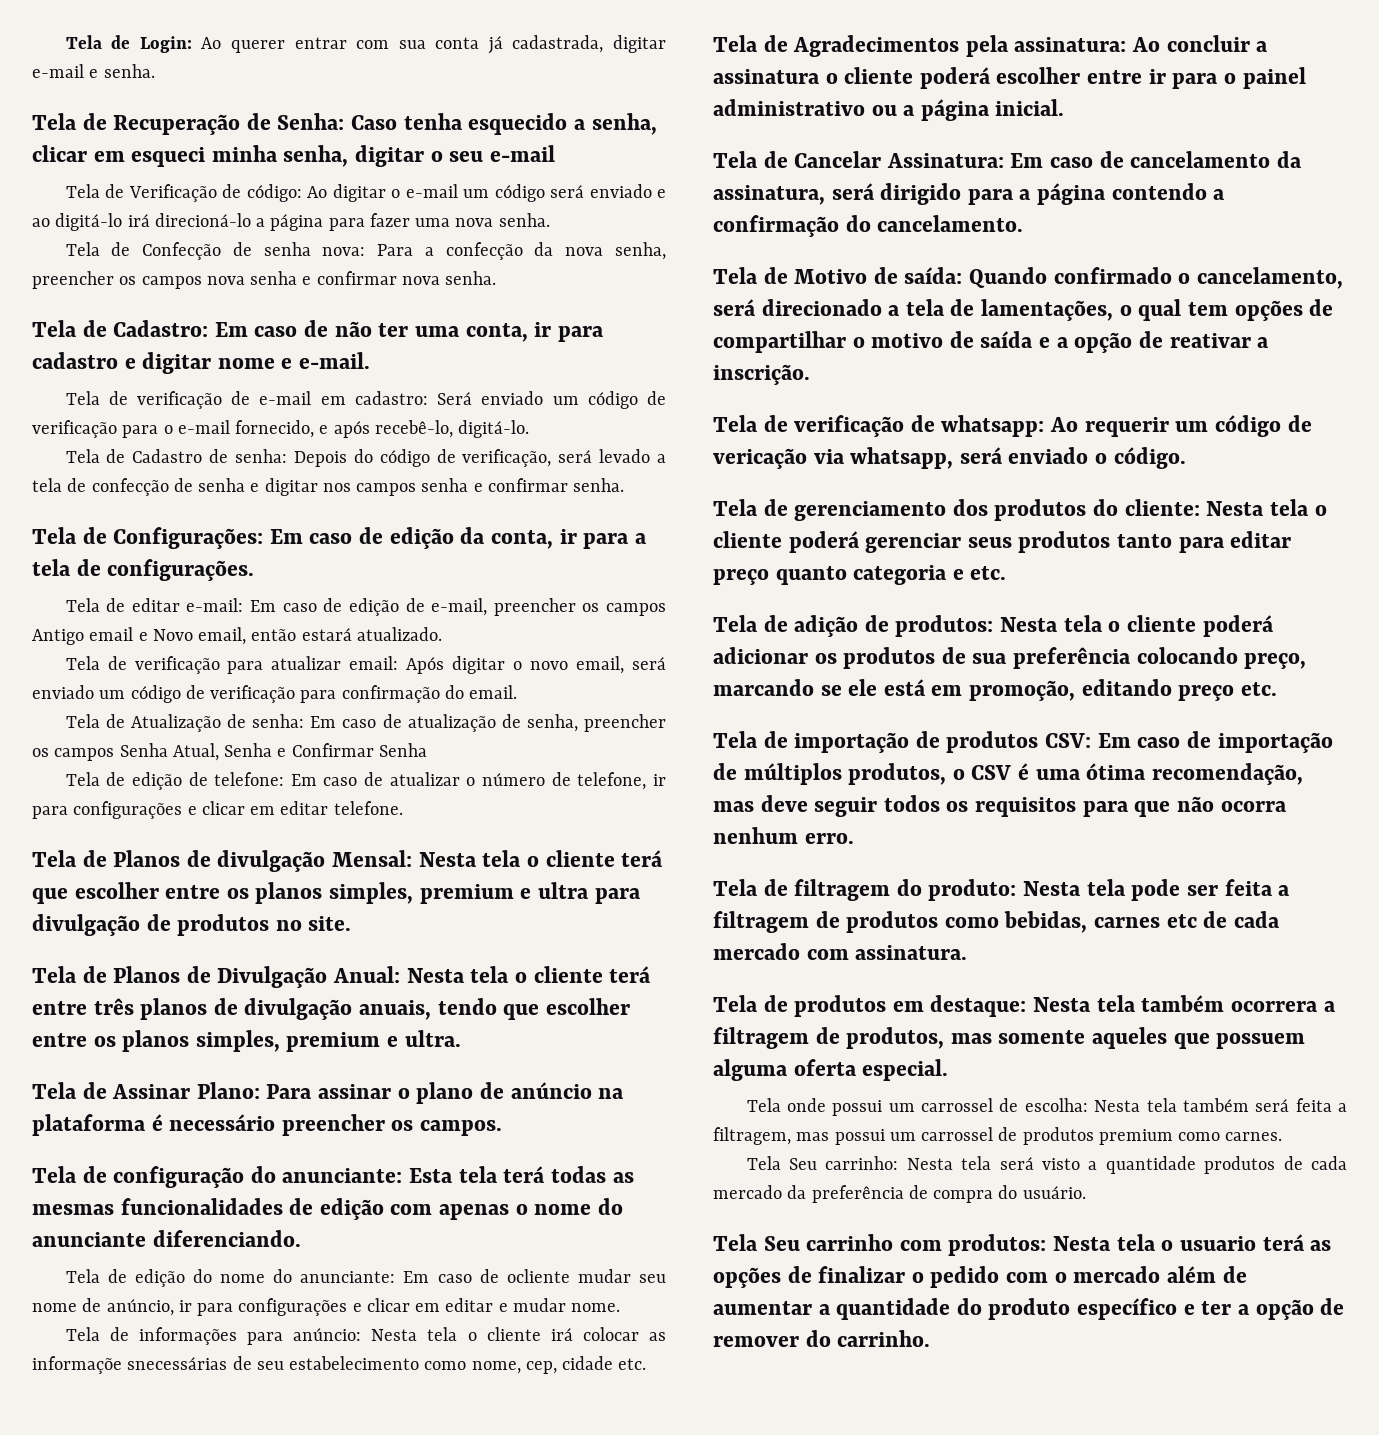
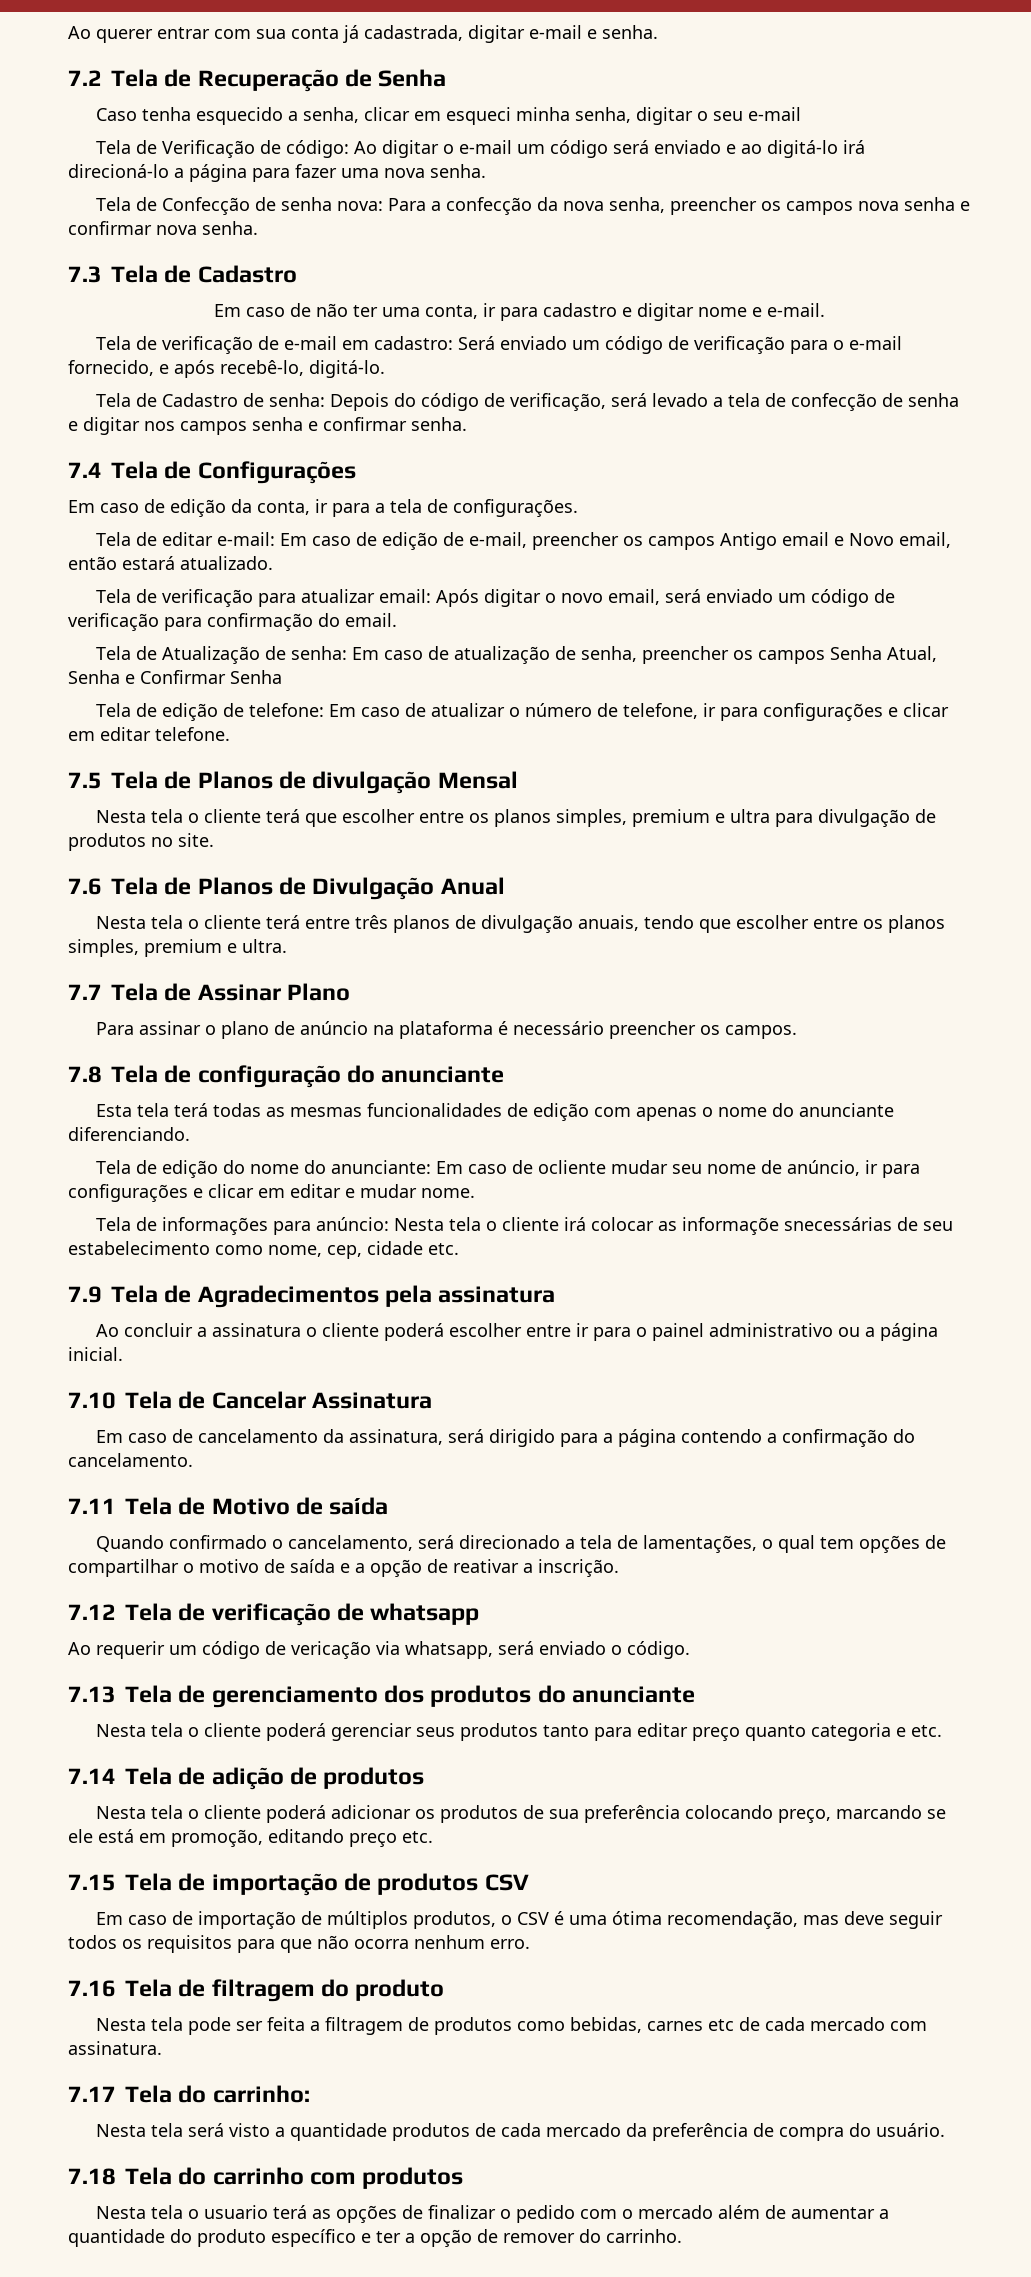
- Tela de Login: Ao querer entrar com sua conta já cadastrada, digitar e-mail e senha.
+ Ao querer entrar com sua conta já cadastrada, digitar e-mail e senha.
- Tela de Recuperação de Senha: Caso tenha esquecido a senha, clicar em esqueci minha senha, digitar o seu e-mail
+ 7.2 Tela de Recuperação de Senha
+ Caso tenha esquecido a senha, clicar em esqueci minha senha, digitar o seu e-mail
- Tela de Cadastro: Em caso de não ter uma conta, ir para cadastro e digitar nome e e-mail.
+ 7.3 Tela de Cadastro
+ Em caso de não ter uma conta, ir para cadastro e digitar nome e e-mail.
- Tela de Configurações: Em caso de edição da conta, ir para a tela de configurações.
+ 7.4 Tela de Configurações
+ Em caso de edição da conta, ir para a tela de configurações.
- Tela de Planos de divulgação Mensal: Nesta tela o cliente terá que escolher entre os planos simples, premium e ultra para divulgação de produtos no site.
+ 7.5 Tela de Planos de divulgação Mensal
+ Nesta tela o cliente terá que escolher entre os planos simples, premium e ultra para divulgação de produtos no site.
- Tela de Planos de Divulgação Anual: Nesta tela o cliente terá entre três planos de divulgação anuais, tendo que escolher entre os planos simples, premium e ultra.
+ 7.6 Tela de Planos de Divulgação Anual
+ Nesta tela o cliente terá entre três planos de divulgação anuais, tendo que escolher entre os planos simples, premium e ultra.
- Tela de Assinar Plano: Para assinar o plano de anúncio na plataforma é necessário preencher os campos.
+ 7.7 Tela de Assinar Plano
+ Para assinar o plano de anúncio na plataforma é necessário preencher os campos.
- Tela de configuração do anunciante: Esta tela terá todas as mesmas funcionalidades de edição com apenas o nome do anunciante diferenciando.
+ 7.8 Tela de configuração do anunciante
+ Esta tela terá todas as mesmas funcionalidades de edição com apenas o nome do anunciante diferenciando.
- Tela de Agradecimentos pela assinatura: Ao concluir a assinatura o cliente poderá escolher entre ir para o painel administrativo ou a página inicial.
+ 7.9 Tela de Agradecimentos pela assinatura
+ Ao concluir a assinatura o cliente poderá escolher entre ir para o painel administrativo ou a página inicial.
- Tela de Cancelar Assinatura: Em caso de cancelamento da assinatura, será dirigido para a página contendo a confirmação do cancelamento.
+ 7.10 Tela de Cancelar Assinatura
+ Em caso de cancelamento da assinatura, será dirigido para a página contendo a confirmação do cancelamento.
- Tela de Motivo de saída: Quando confirmado o cancelamento, será direcionado a tela de lamentações, o qual tem opções de compartilhar o motivo de saída e a opção de reativar a inscrição.
+ 7.11 Tela de Motivo de saída
+ Quando confirmado o cancelamento, será direcionado a tela de lamentações, o qual tem opções de compartilhar o motivo de saída e a opção de reativar a inscrição.
- Tela de verificação de whatsapp: Ao requerir um código de vericação via whatsapp, será enviado o código.
+ 7.12 Tela de verificação de whatsapp
+ Ao requerir um código de vericação via whatsapp, será enviado o código.
- Tela de gerenciamento dos produtos do cliente: Nesta tela o cliente poderá gerenciar seus produtos tanto para editar preço quanto categoria e etc.
+ 7.13 Tela de gerenciamento dos produtos do anunciante
+ Nesta tela o cliente poderá gerenciar seus produtos tanto para editar preço quanto categoria e etc.
- Tela de adição de produtos: Nesta tela o cliente poderá adicionar os produtos de sua preferência colocando preço, marcando se ele está em promoção, editando preço etc.
+ 7.14 Tela de adição de produtos
+ Nesta tela o cliente poderá adicionar os produtos de sua preferência colocando preço, marcando se ele está em promoção, editando preço etc.
- Tela de importação de produtos CSV: Em caso de importação de múltiplos produtos, o CSV é uma ótima recomendação, mas deve seguir todos os requisitos para que não ocorra nenhum erro.
+ 7.15 Tela de importação de produtos CSV
+ Em caso de importação de múltiplos produtos, o CSV é uma ótima recomendação, mas deve seguir todos os requisitos para que não ocorra nenhum erro.
- Tela de filtragem do produto: Nesta tela pode ser feita a filtragem de produtos como bebidas, carnes etc de cada mercado com assinatura.
+ 7.16 Tela de filtragem do produto
+ Nesta tela pode ser feita a filtragem de produtos como bebidas, carnes etc de cada mercado com assinatura.
- Tela de produtos em destaque: Nesta tela também ocorrera a filtragem de produtos, mas somente aqueles que possuem alguma oferta especial.
- Tela onde possui um carrossel de escolha: Nesta tela também será feita a filtragem, mas possui um carrossel de produtos premium como carnes.
- Tela Seu carrinho: Nesta tela será visto a quantidade produtos de cada mercado da preferência de compra do usuário.
+ 7.17 Tela do carrinho:
+ Nesta tela será visto a quantidade produtos de cada mercado da preferência de compra do usuário.
- Tela Seu carrinho com produtos: Nesta tela o usuario terá as opções de finalizar o pedido com o mercado além de aumentar a quantidade do produto específico e ter a opção de remover do carrinho.
+ 7.18 Tela do carrinho com produtos
+ Nesta tela o usuario terá as opções de finalizar o pedido com o mercado além de aumentar a quantidade do produto específico e ter a opção de remover do carrinho.

